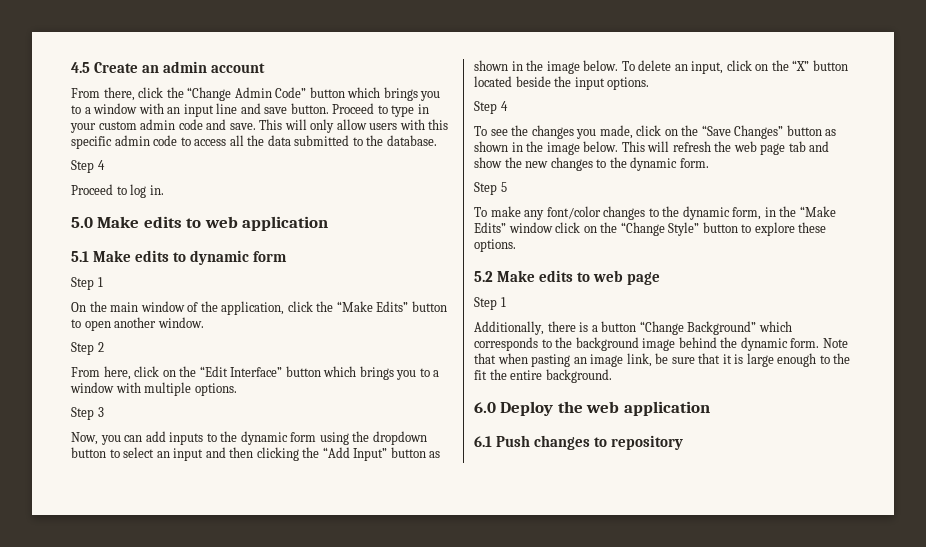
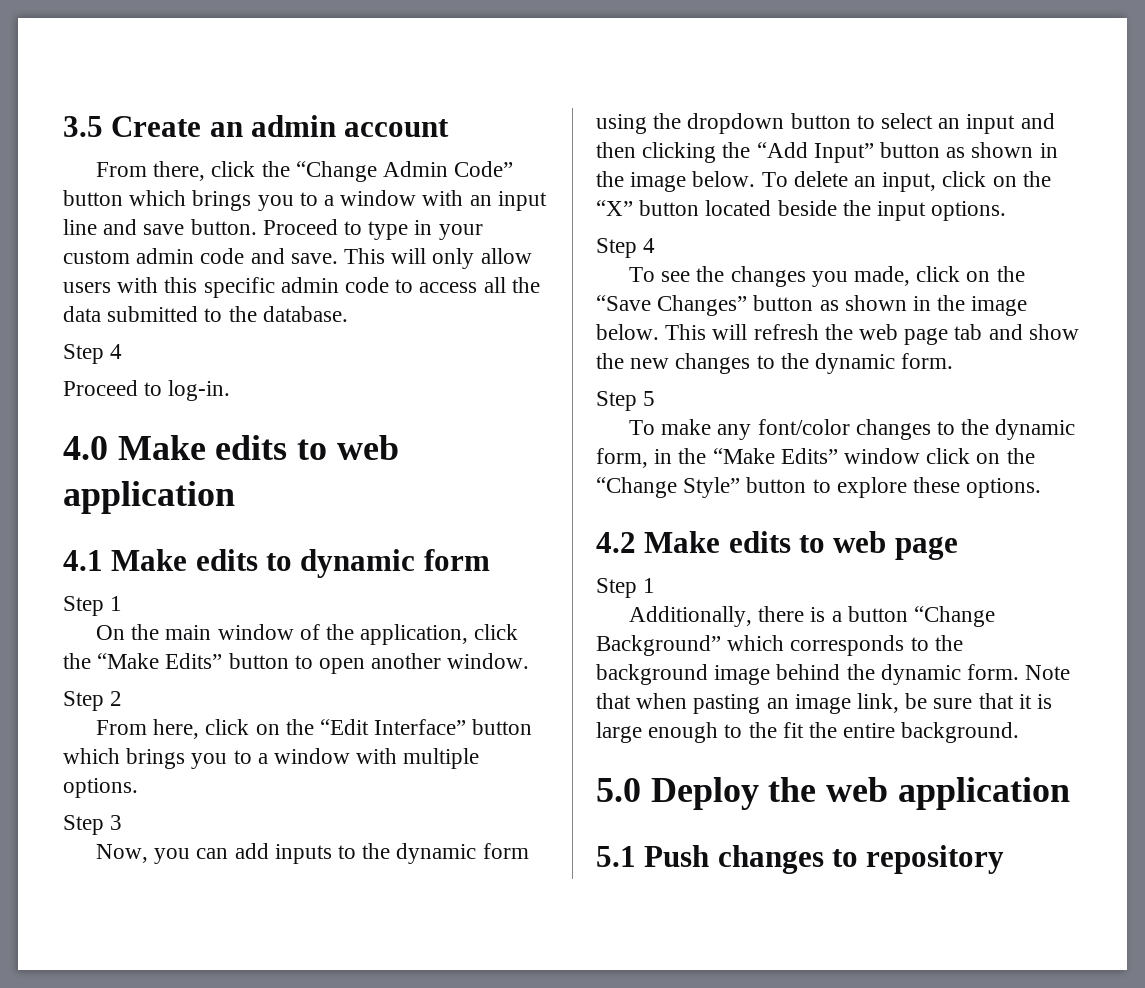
- 4.5 Create an admin account
+ 3.5 Create an admin account
- Proceed to log in.
- 5.0 Make edits to web application
+ Proceed to log-in.
+ 4.0 Make edits to web application
- 5.1 Make edits to dynamic form
+ 4.1 Make edits to dynamic form
- 5.2 Make edits to web page
+ 4.2 Make edits to web page
- 6.0 Deploy the web application
+ 5.0 Deploy the web application
- 6.1 Push changes to repository
+ 5.1 Push changes to repository

